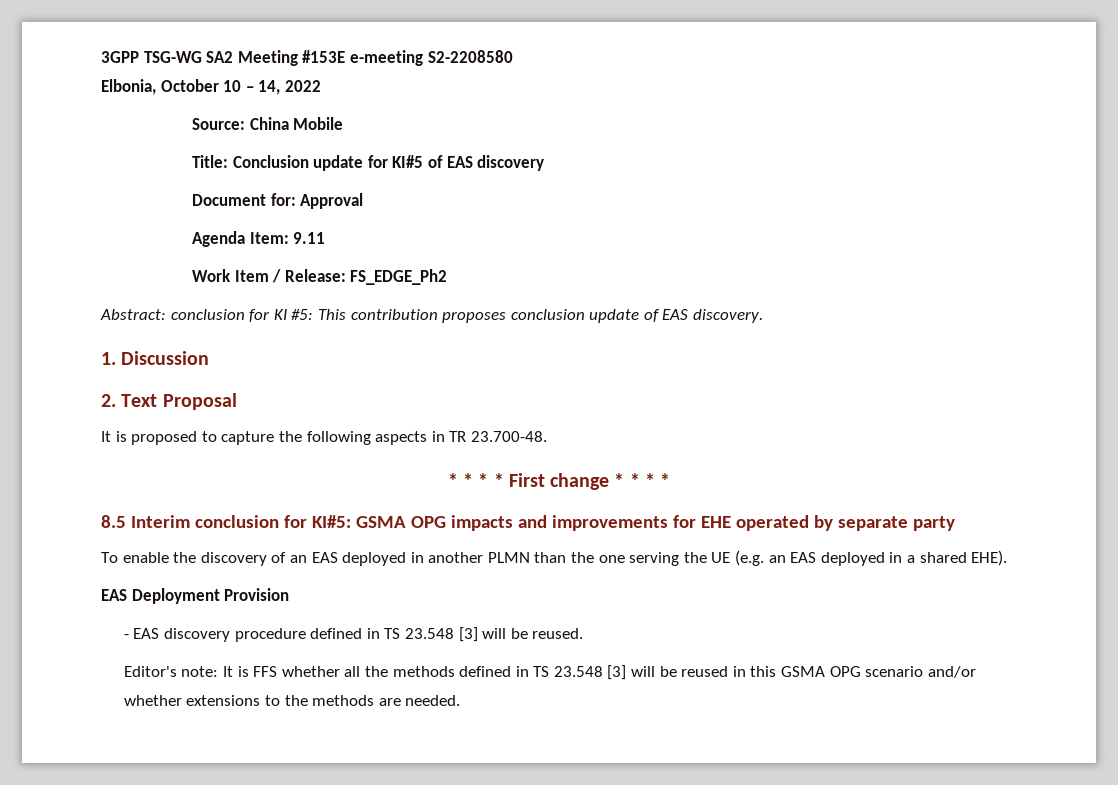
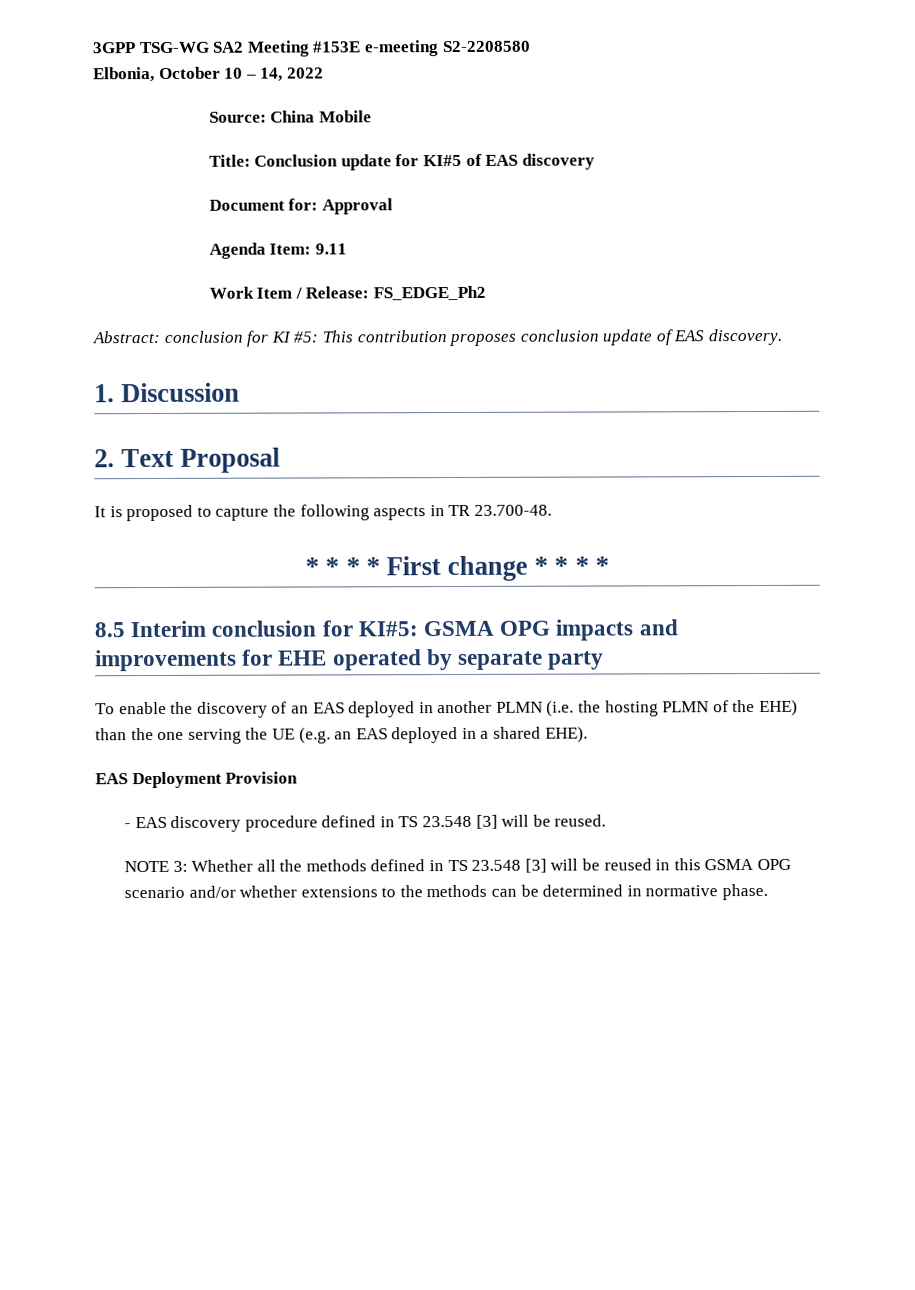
- To enable the discovery of an EAS deployed in another PLMN than the one serving the UE (e.g. an EAS deployed in a shared EHE).
+ To enable the discovery of an EAS deployed in another PLMN (i.e. the hosting PLMN of the EHE) than the one serving the UE (e.g. an EAS deployed in a shared EHE).
- Editor's note: It is FFS whether all the methods defined in TS 23.548 [3] will be reused in this GSMA OPG scenario and/or whether extensions to the methods are needed.
+ NOTE 3: Whether all the methods defined in TS 23.548 [3] will be reused in this GSMA OPG scenario and/or whether extensions to the methods can be determined in normative phase.

